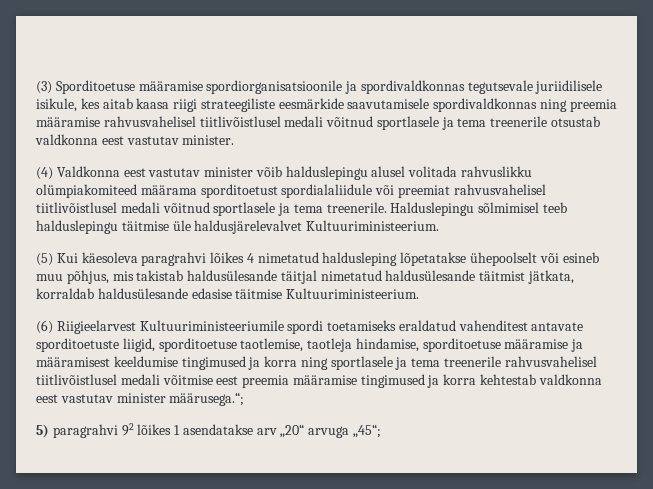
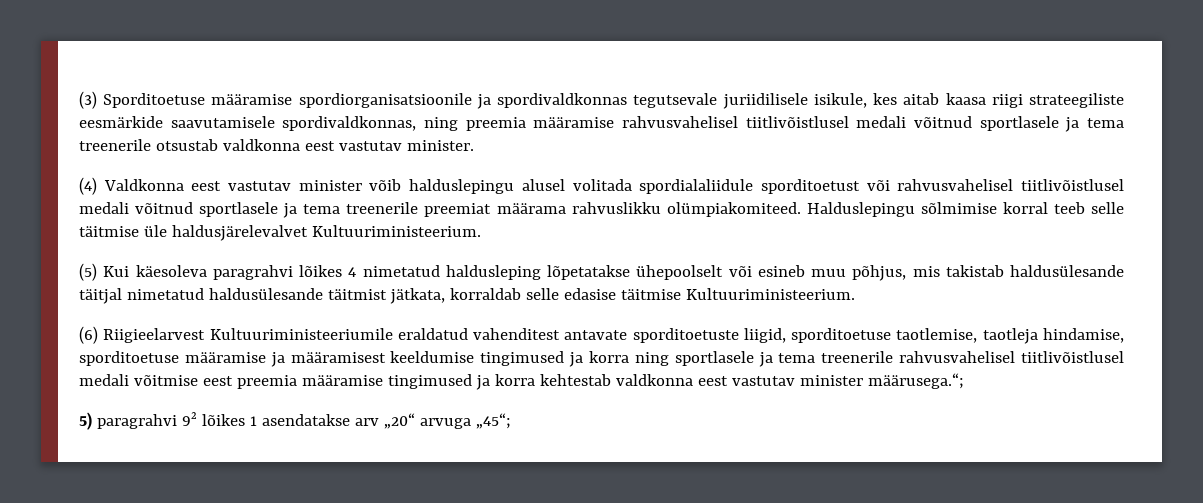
- (3) Sporditoetuse määramise spordiorganisatsioonile ja spordivaldkonnas tegutsevale juriidilisele isikule, kes aitab kaasa riigi strateegiliste eesmärkide saavutamisele spordivaldkonnas ning preemia määramise rahvusvahelisel tiitlivõistlusel medali võitnud sportlasele ja tema treenerile otsustab valdkonna eest vastutav minister.
+ (3) Sporditoetuse määramise spordiorganisatsioonile ja spordivaldkonnas tegutsevale juriidilisele isikule, kes aitab kaasa riigi strateegiliste eesmärkide saavutamisele spordivaldkonnas, ning preemia määramise rahvusvahelisel tiitlivõistlusel medali võitnud sportlasele ja tema treenerile otsustab valdkonna eest vastutav minister.
- (4) Valdkonna eest vastutav minister võib halduslepingu alusel volitada rahvuslikku olümpiakomiteed määrama sporditoetust spordialaliidule või preemiat rahvusvahelisel tiitlivõistlusel medali võitnud sportlasele ja tema treenerile. Halduslepingu sõlmimisel teeb halduslepingu täitmise üle haldusjärelevalvet Kultuuriministeerium.
+ (4) Valdkonna eest vastutav minister võib halduslepingu alusel volitada spordialaliidule sporditoetust või rahvusvahelisel tiitlivõistlusel medali võitnud sportlasele ja tema treenerile preemiat määrama rahvuslikku olümpiakomiteed. Halduslepingu sõlmimise korral teeb selle täitmise üle haldusjärelevalvet Kultuuriministeerium.
- (5) Kui käesoleva paragrahvi lõikes 4 nimetatud haldusleping lõpetatakse ühepoolselt või esineb muu põhjus, mis takistab haldusülesande täitjal nimetatud haldusülesande täitmist jätkata, korraldab haldusülesande edasise täitmise Kultuuriministeerium.
+ (5) Kui käesoleva paragrahvi lõikes 4 nimetatud haldusleping lõpetatakse ühepoolselt või esineb muu põhjus, mis takistab haldusülesande täitjal nimetatud haldusülesande täitmist jätkata, korraldab selle edasise täitmise Kultuuriministeerium.
- (6) Riigieelarvest Kultuuriministeeriumile spordi toetamiseks eraldatud vahenditest antavate sporditoetuste liigid, sporditoetuse taotlemise, taotleja hindamise, sporditoetuse määramise ja määramisest keeldumise tingimused ja korra ning sportlasele ja tema treenerile rahvusvahelisel tiitlivõistlusel medali võitmise eest preemia määramise tingimused ja korra kehtestab valdkonna eest vastutav minister määrusega.“;
+ (6) Riigieelarvest Kultuuriministeeriumile eraldatud vahenditest antavate sporditoetuste liigid, sporditoetuse taotlemise, taotleja hindamise, sporditoetuse määramise ja määramisest keeldumise tingimused ja korra ning sportlasele ja tema treenerile rahvusvahelisel tiitlivõistlusel medali võitmise eest preemia määramise tingimused ja korra kehtestab valdkonna eest vastutav minister määrusega.“;

